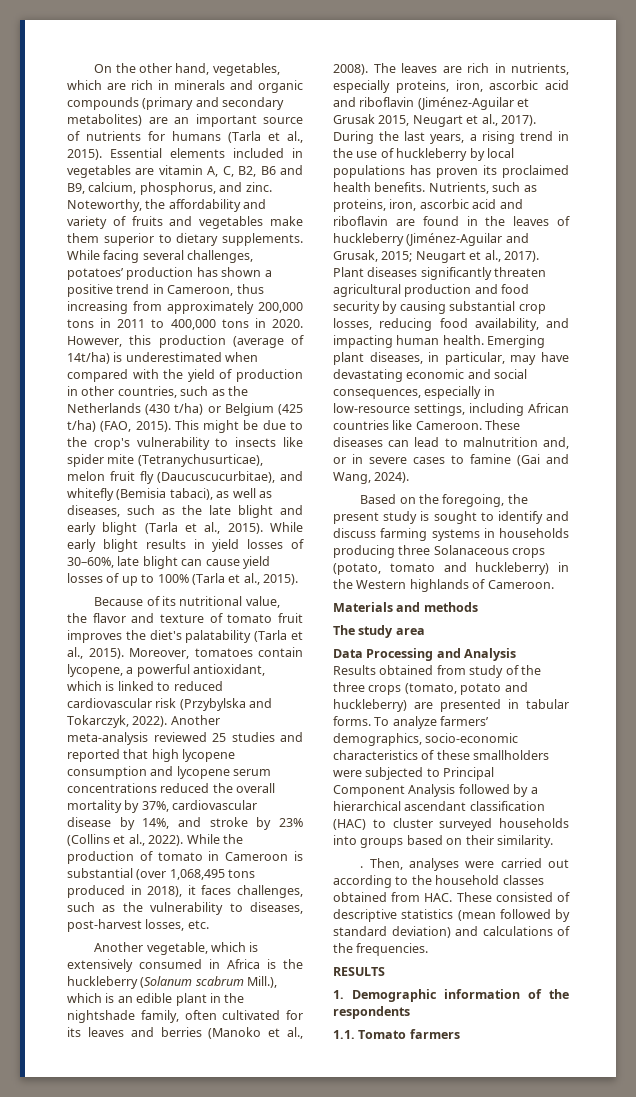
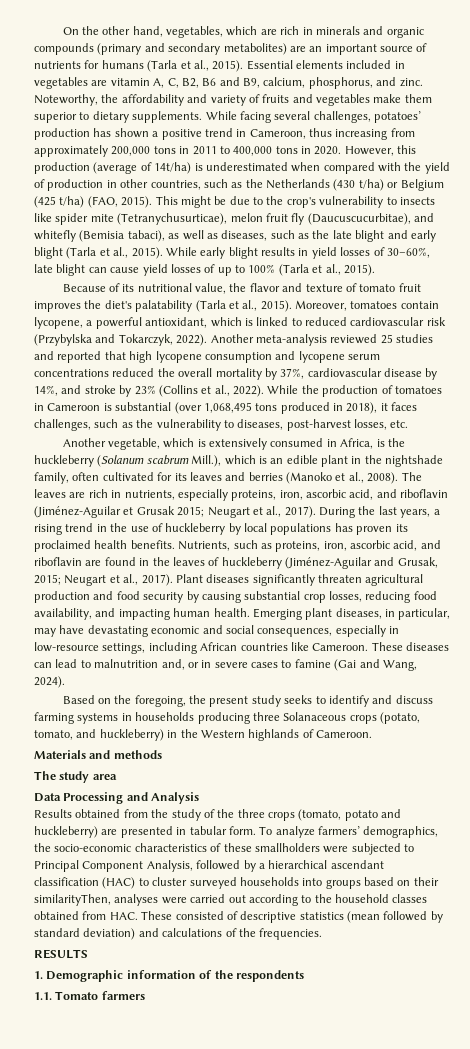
- While the production of tomato in Cameroon is substantial (over 1,068,495 tons produced in 2018), it faces challenges, such as the vulnerability to diseases, post-harvest losses, etc.
+ While the production of tomatoes in Cameroon is substantial (over 1,068,495 tons produced in 2018), it faces challenges, such as the vulnerability to diseases, post-harvest losses, etc.
- Another vegetable, which is extensively consumed in Africa is the huckleberry (Solanum scabrum Mill.), which is an edible plant in the nightshade family, often cultivated for its leaves and berries (Manoko et al., 2008).
+ Another vegetable, which is extensively consumed in Africa, is the huckleberry (Solanum scabrum Mill.), which is an edible plant in the nightshade family, often cultivated for its leaves and berries (Manoko et al., 2008).
- The leaves are rich in nutrients, especially proteins, iron, ascorbic acid and riboflavin (Jiménez-Aguilar et Grusak 2015, Neugart et al., 2017).
+ The leaves are rich in nutrients, especially proteins, iron, ascorbic acid, and riboflavin (Jiménez-Aguilar et Grusak 2015; Neugart et al., 2017).
- Nutrients, such as proteins, iron, ascorbic acid and riboflavin are found in the leaves of huckleberry (Jiménez-Aguilar and Grusak, 2015; Neugart et al., 2017).
+ Nutrients, such as proteins, iron, ascorbic acid, and riboflavin are found in the leaves of huckleberry (Jiménez-Aguilar and Grusak, 2015; Neugart et al., 2017).
- Based on the foregoing, the present study is sought to identify and discuss farming systems in households producing three Solanaceous crops (potato, tomato and huckleberry) in the Western highlands of Cameroon.
+ Based on the foregoing, the present study seeks to identify and discuss farming systems in households producing three Solanaceous crops (potato, tomato, and huckleberry) in the Western highlands of Cameroon.
- Results obtained from study of the three crops (tomato, potato and huckleberry) are presented in tabular forms.
+ Results obtained from the study of the three crops (tomato, potato and huckleberry) are presented in tabular form.
- To analyze farmers’ demographics, socio-economic characteristics of these smallholders were subjected to Principal Component Analysis followed by a hierarchical ascendant classification (HAC) to cluster surveyed households into groups based on their similarity.
- . Then, analyses were carried out according to the household classes obtained from HAC. These consisted of descriptive statistics (mean followed by standard deviation) and calculations of the frequencies.
+ To analyze farmers’ demographics, the socio-economic characteristics of these smallholders were subjected to Principal Component Analysis, followed by a hierarchical ascendant classification (HAC) to cluster surveyed households into groups based on their similarityThen, analyses were carried out according to the household classes obtained from HAC. These consisted of descriptive statistics (mean followed by standard deviation) and calculations of the frequencies.

